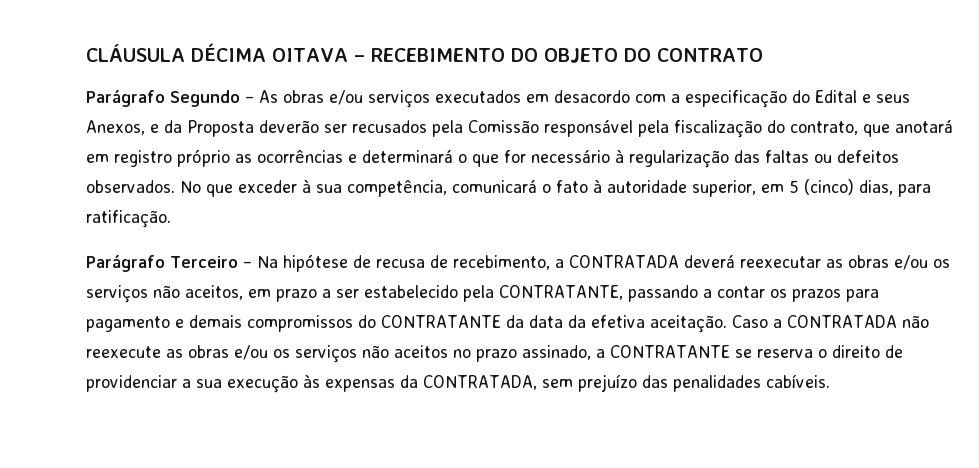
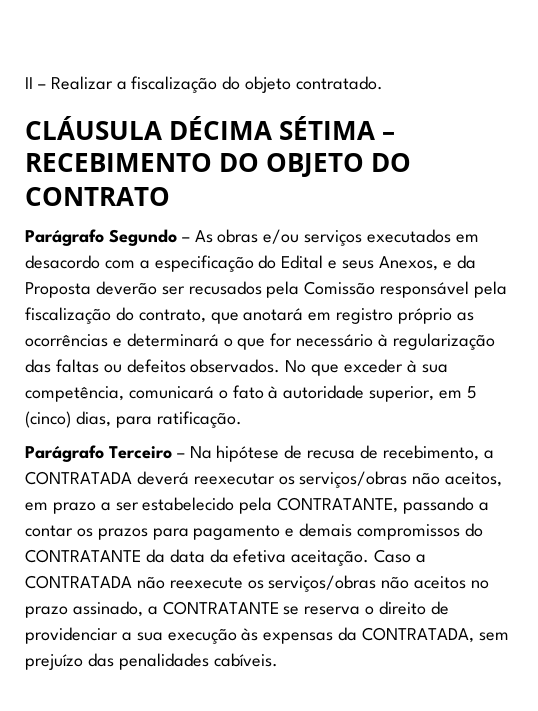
+ II – Realizar a fiscalização do objeto contratado.
- CLÁUSULA DÉCIMA OITAVA – RECEBIMENTO DO OBJETO DO CONTRATO
+ CLÁUSULA DÉCIMA SÉTIMA – RECEBIMENTO DO OBJETO DO CONTRATO
- Parágrafo Terceiro – Na hipótese de recusa de recebimento, a CONTRATADA deverá reexecutar as obras e/ou os serviços não aceitos, em prazo a ser estabelecido pela CONTRATANTE, passando a contar os prazos para pagamento e demais compromissos do CONTRATANTE da data da efetiva aceitação.
+ Parágrafo Terceiro – Na hipótese de recusa de recebimento, a CONTRATADA deverá reexecutar os serviços/obras não aceitos, em prazo a ser estabelecido pela CONTRATANTE, passando a contar os prazos para pagamento e demais compromissos do CONTRATANTE da data da efetiva aceitação.
- Caso a CONTRATADA não reexecute as obras e/ou os serviços não aceitos no prazo assinado, a CONTRATANTE se reserva o direito de providenciar a sua execução às expensas da CONTRATADA, sem prejuízo das penalidades cabíveis.
+ Caso a CONTRATADA não reexecute os serviços/obras não aceitos no prazo assinado, a CONTRATANTE se reserva o direito de providenciar a sua execução às expensas da CONTRATADA, sem prejuízo das penalidades cabíveis.

